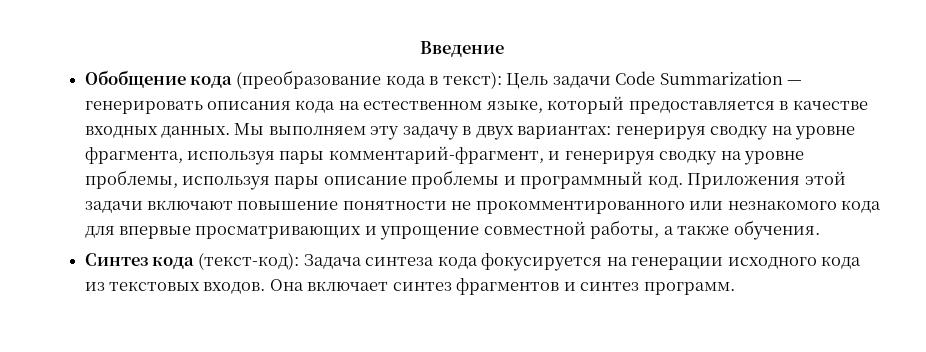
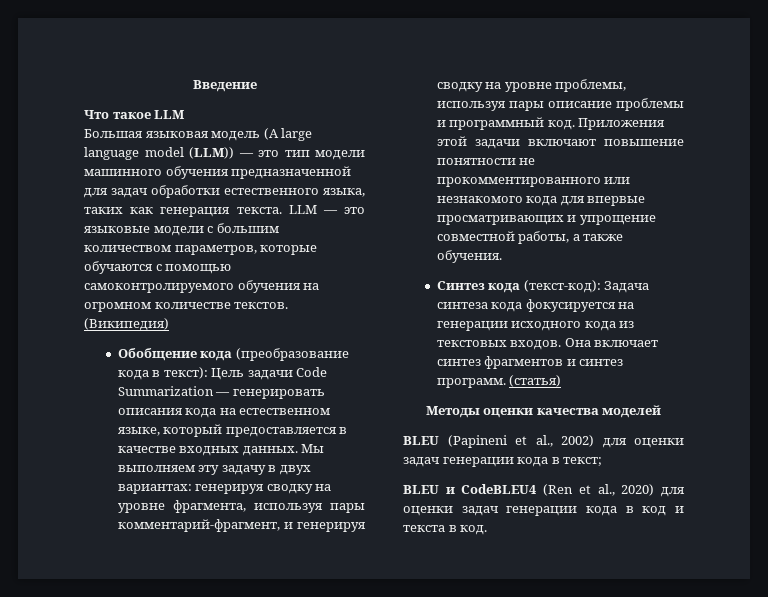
+ Что такое LLM
+ Большая языковая модель (A large language model (LLM)) — это тип модели машинного обучения предназначенной для задач обработки естественного языка, таких как генерация текста. LLM — это языковые модели с большим количеством параметров, которые обучаются с помощью самоконтролируемого обучения на огромном количестве текстов. (Википедия)
+ (статья)
+ Методы оценки качества моделей
+ BLEU (Papineni et al., 2002) для оценки задач генерации кода в текст;
+ BLEU и CodeBLEU4 (Ren et al., 2020) для оценки задач генерации кода в код и текста в код.

